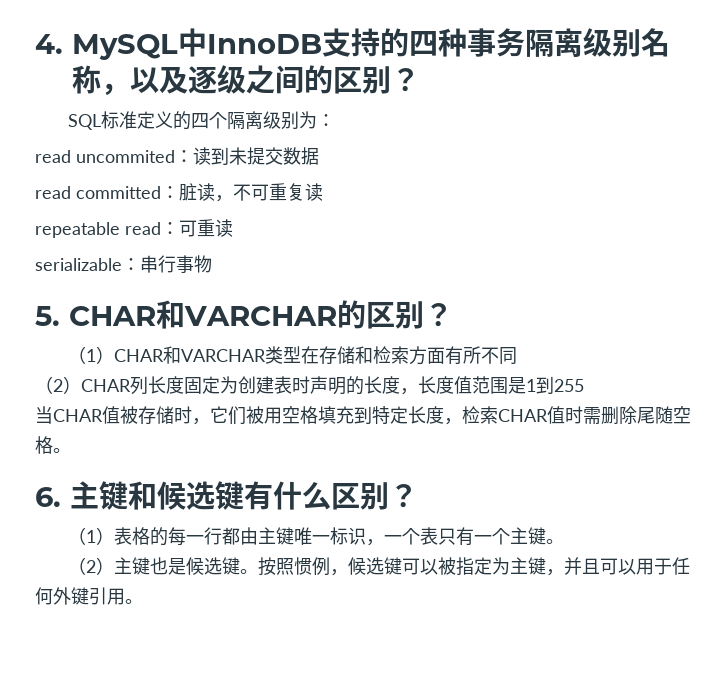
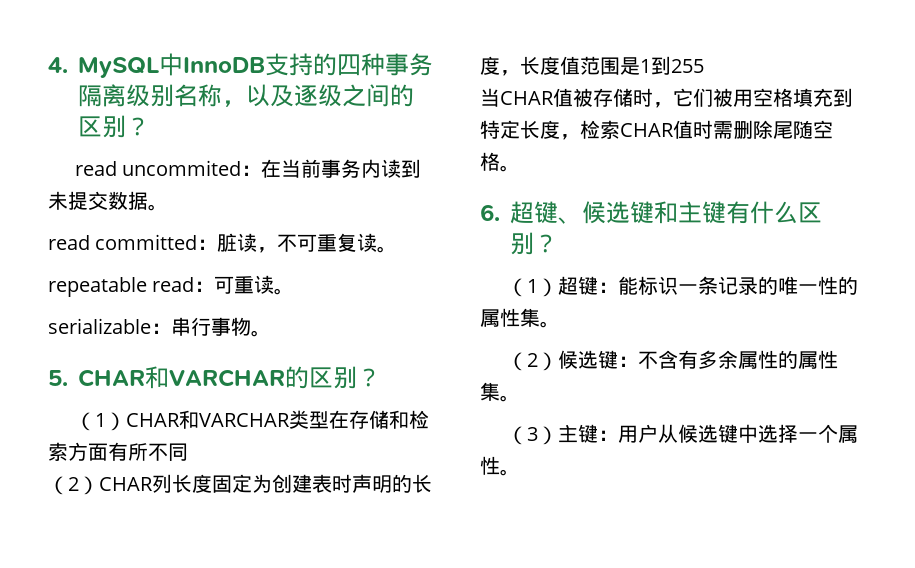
- SQL标准定义的四个隔离级别为：
- read uncommited：读到未提交数据
+ read uncommited：在当前事务内读到未提交数据。
- read committed：脏读，不可重复读
+ read committed：脏读，不可重复读。
- repeatable read：可重读
+ repeatable read：可重读。
- serializable：串行事物
+ serializable：串行事物。
- 6.主键和候选键有什么区别？
+ 6.超键、候选键和主键有什么区别？
- （1）表格的每一行都由主键唯一标识，一个表只有一个主键。
- （2）主键也是候选键。按照惯例，候选键可以被指定为主键，并且可以用于任何外键引用。
+ （1）超键：能标识一条记录的唯一性的属性集。
+ （2）候选键：不含有多余属性的属性集。
+ （3）主键：用户从候选键中选择一个属性。

